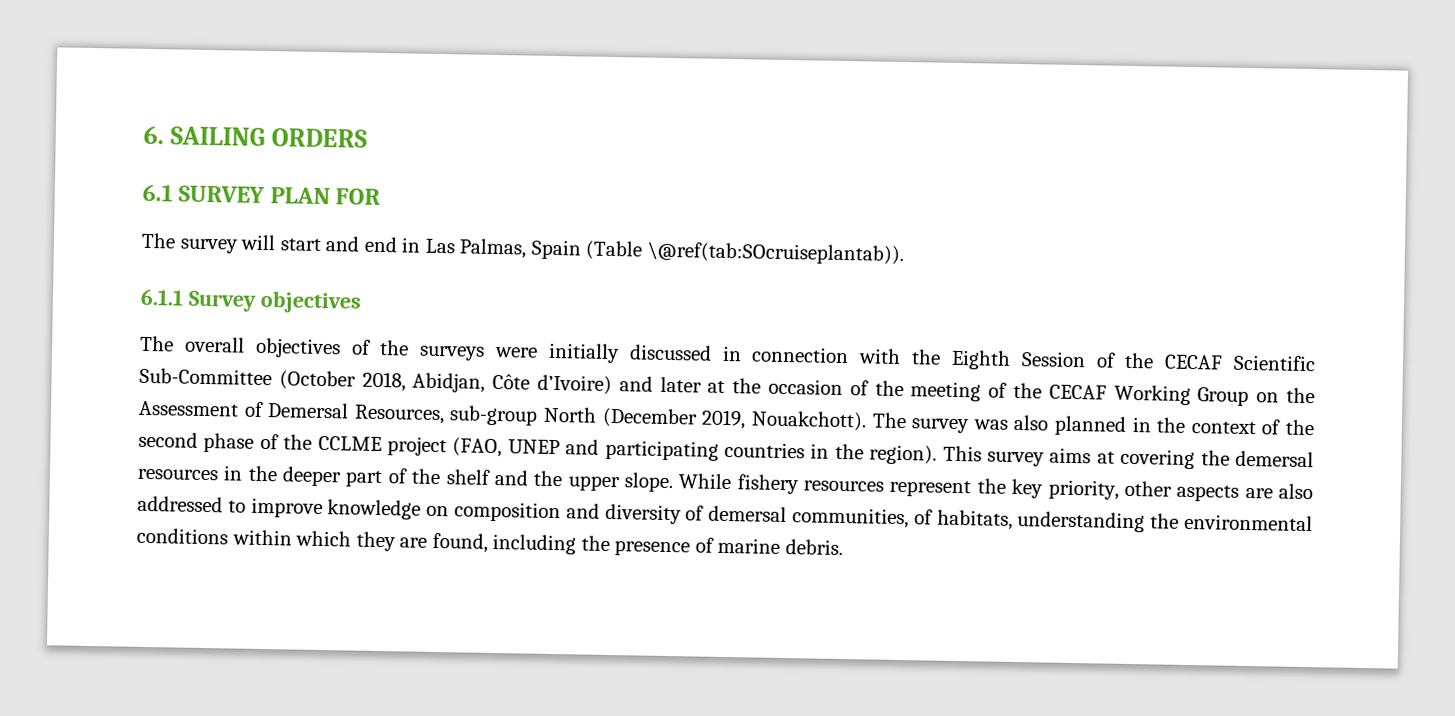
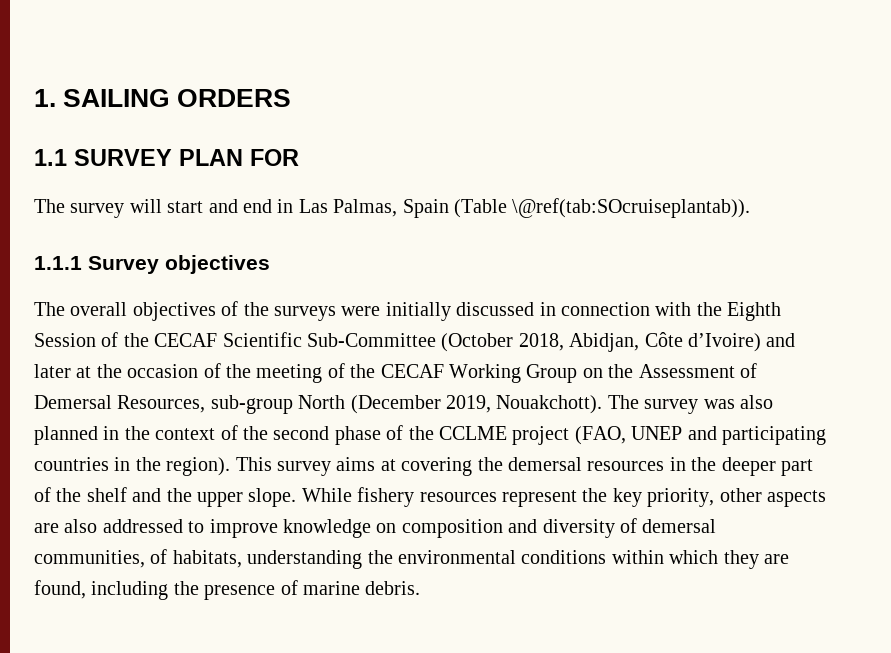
- 6. SAILING ORDERS
+ 1. SAILING ORDERS
- 6.1 SURVEY PLAN FOR
+ 1.1 SURVEY PLAN FOR
- 6.1.1 Survey objectives
+ 1.1.1 Survey objectives

